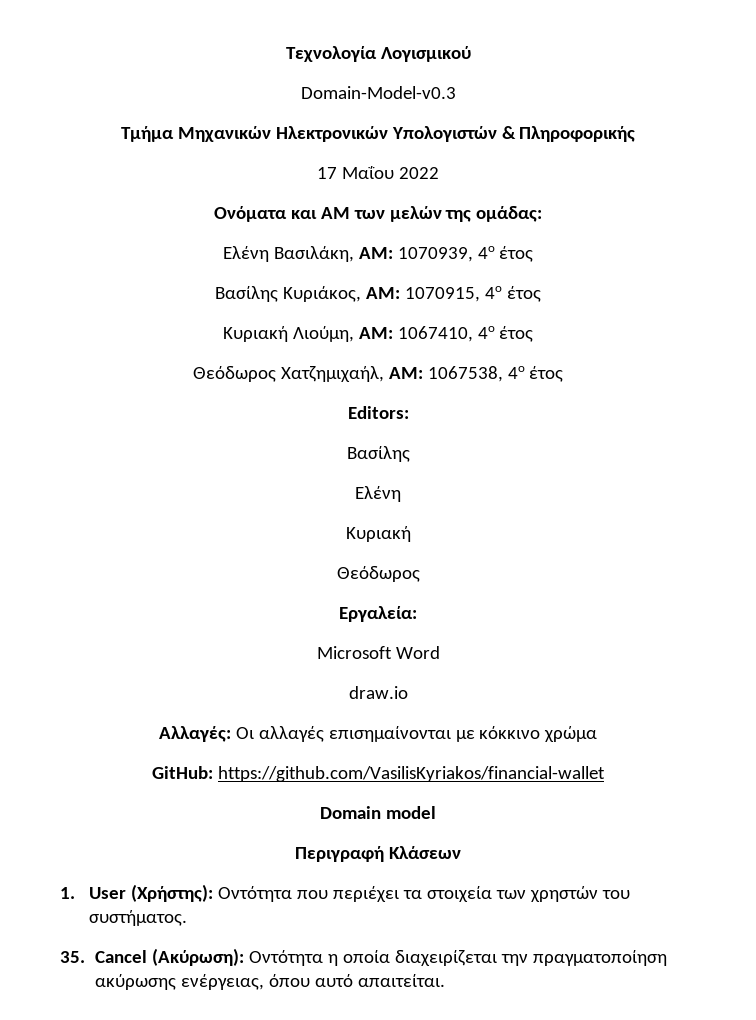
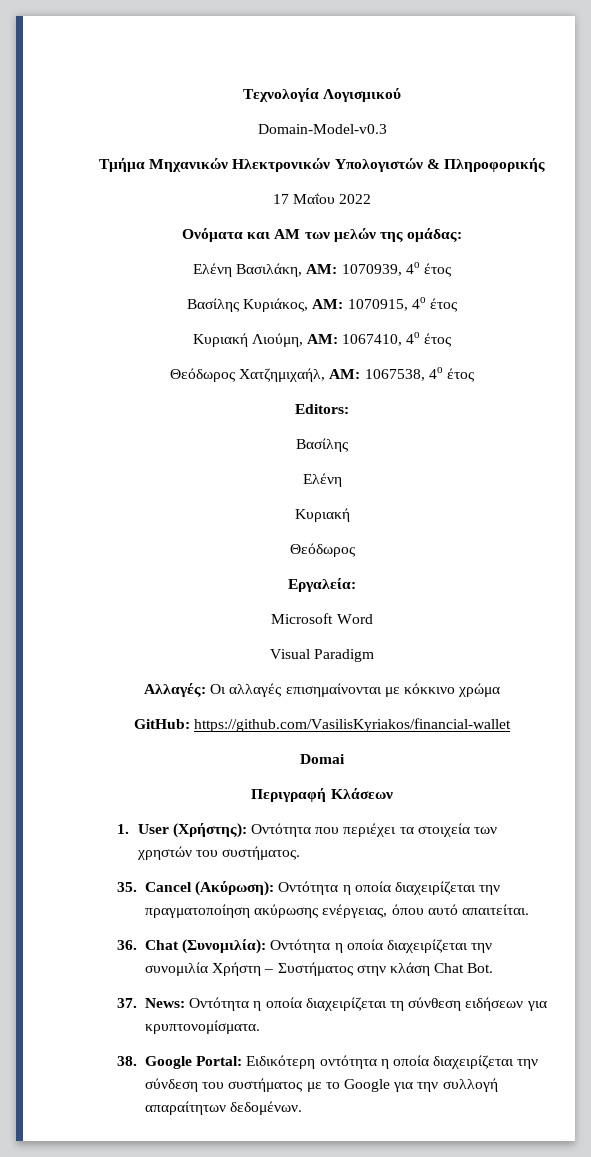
- draw.io
+ Visual Paradigm
- Domain model
+ Domai
+ 36. Chat (Συνομιλία): Οντότητα η οποία διαχειρίζεται την συνομιλία Χρήστη – Συστήματος στην κλάση Chat Bot.
+ 37. News: Οντότητα η οποία διαχειρίζεται τη σύνθεση ειδήσεων για κρυπτονομίσματα.
+ 38. Google Portal: Ειδικότερη οντότητα η οποία διαχειρίζεται την σύνδεση του συστήματος με το Google για την συλλογή απαραίτητων δεδομένων.

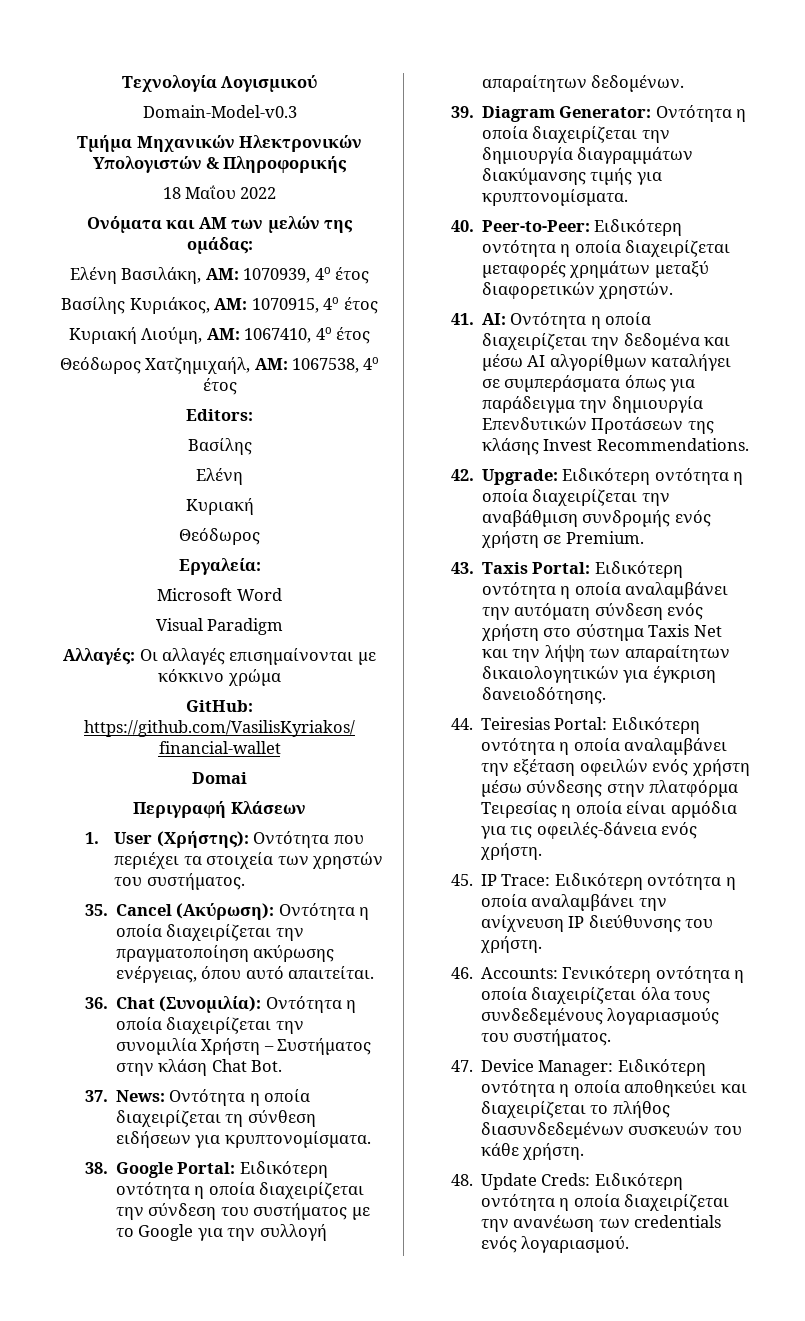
- 17 Μαΐου 2022
+ 18 Μαΐου 2022
+ 39. Diagram Generator: Οντότητα η οποία διαχειρίζεται την δημιουργία διαγραμμάτων διακύμανσης τιμής για κρυπτονομίσματα.
+ 40. Peer-to-Peer: Ειδικότερη οντότητα η οποία διαχειρίζεται μεταφορές χρημάτων μεταξύ διαφορετικών χρηστών.
+ 41. ΑΙ: Οντότητα η οποία διαχειρίζεται την δεδομένα και μέσω AI αλγορίθμων καταλήγει σε συμπεράσματα όπως για παράδειγμα την δημιουργία Επενδυτικών Προτάσεων της κλάσης Invest Recommendations.
+ 42. Upgrade: Ειδικότερη οντότητα η οποία διαχειρίζεται την αναβάθμιση συνδρομής ενός χρήστη σε Premium.
+ 43. Taxis Portal: Ειδικότερη οντότητα η οποία αναλαμβάνει την αυτόματη σύνδεση ενός χρήστη στο σύστημα Taxis Net και την λήψη των απαραίτητων δικαιολογητικών για έγκριση δανειοδότησης.
+ 44. Teiresias Portal: Ειδικότερη οντότητα η οποία αναλαμβάνει την εξέταση οφειλών ενός χρήστη μέσω σύνδεσης στην πλατφόρμα Τειρεσίας η οποία είναι αρμόδια για τις οφειλές-δάνεια ενός χρήστη.
+ 45. IP Trace: Ειδικότερη οντότητα η οποία αναλαμβάνει την ανίχνευση ΙP διεύθυνσης του χρήστη.
+ 46. Accounts: Γενικότερη οντότητα η οποία διαχειρίζεται όλα τους συνδεδεμένους λογαριασμούς του συστήματος.
+ 47. Device Manager: Ειδικότερη οντότητα η οποία αποθηκεύει και διαχειρίζεται το πλήθος διασυνδεδεμένων συσκευών του κάθε χρήστη.
+ 48. Update Creds: Ειδικότερη οντότητα η οποία διαχειρίζεται την ανανέωση των credentials ενός λογαριασμού.

